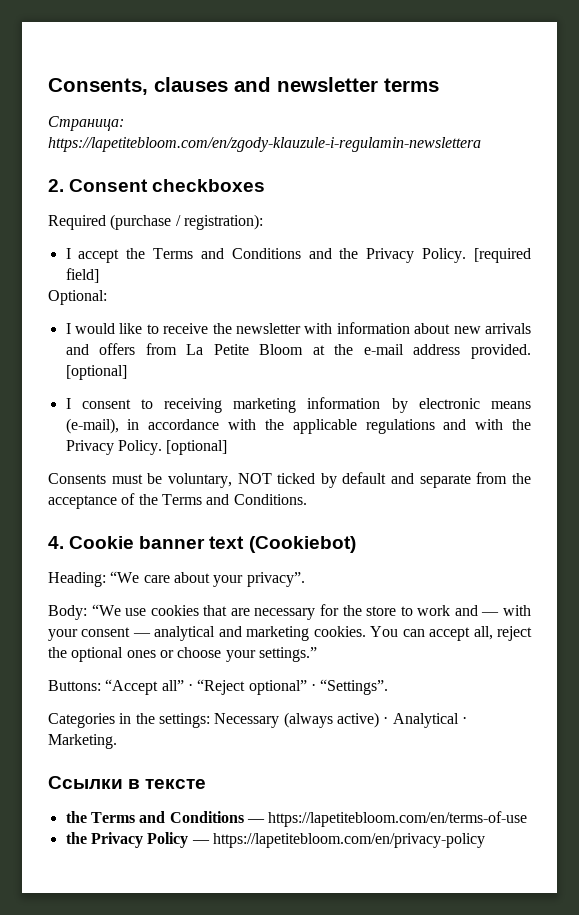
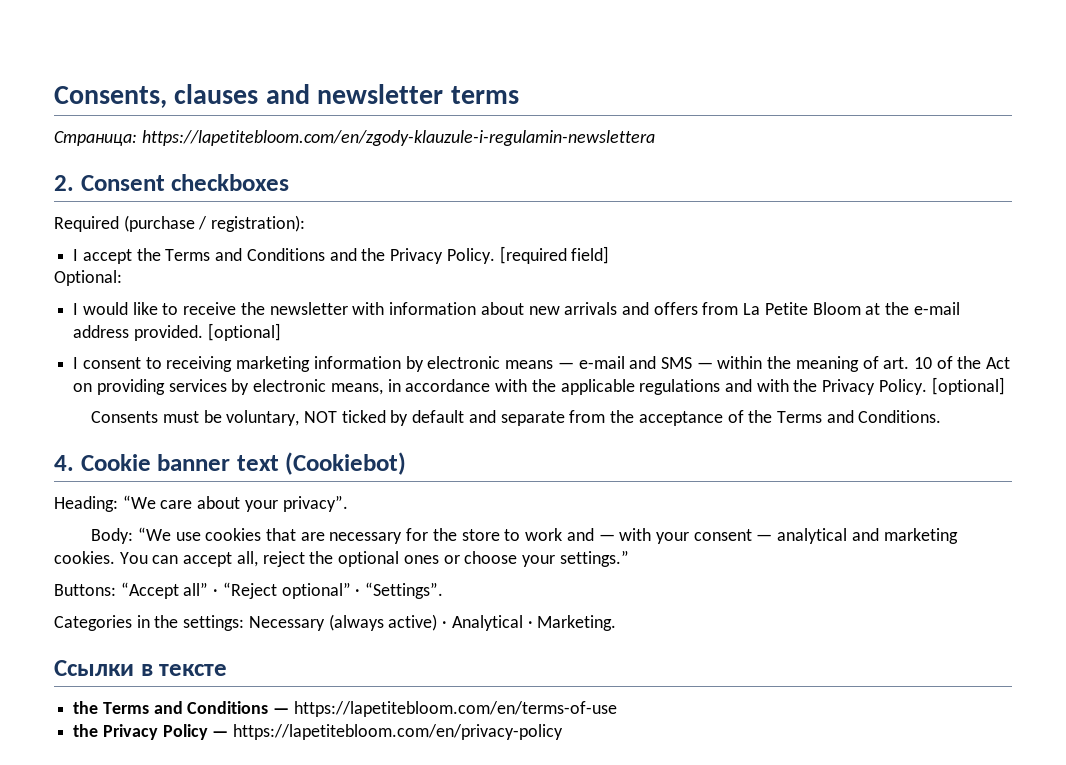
- I consent to receiving marketing information by electronic means (e-mail), in accordance with the applicable regulations and with the Privacy Policy.
+ I consent to receiving marketing information by electronic means — e-mail and SMS — within the meaning of art. 10 of the Act on providing services by electronic means, in accordance with the applicable regulations and with the Privacy Policy.

